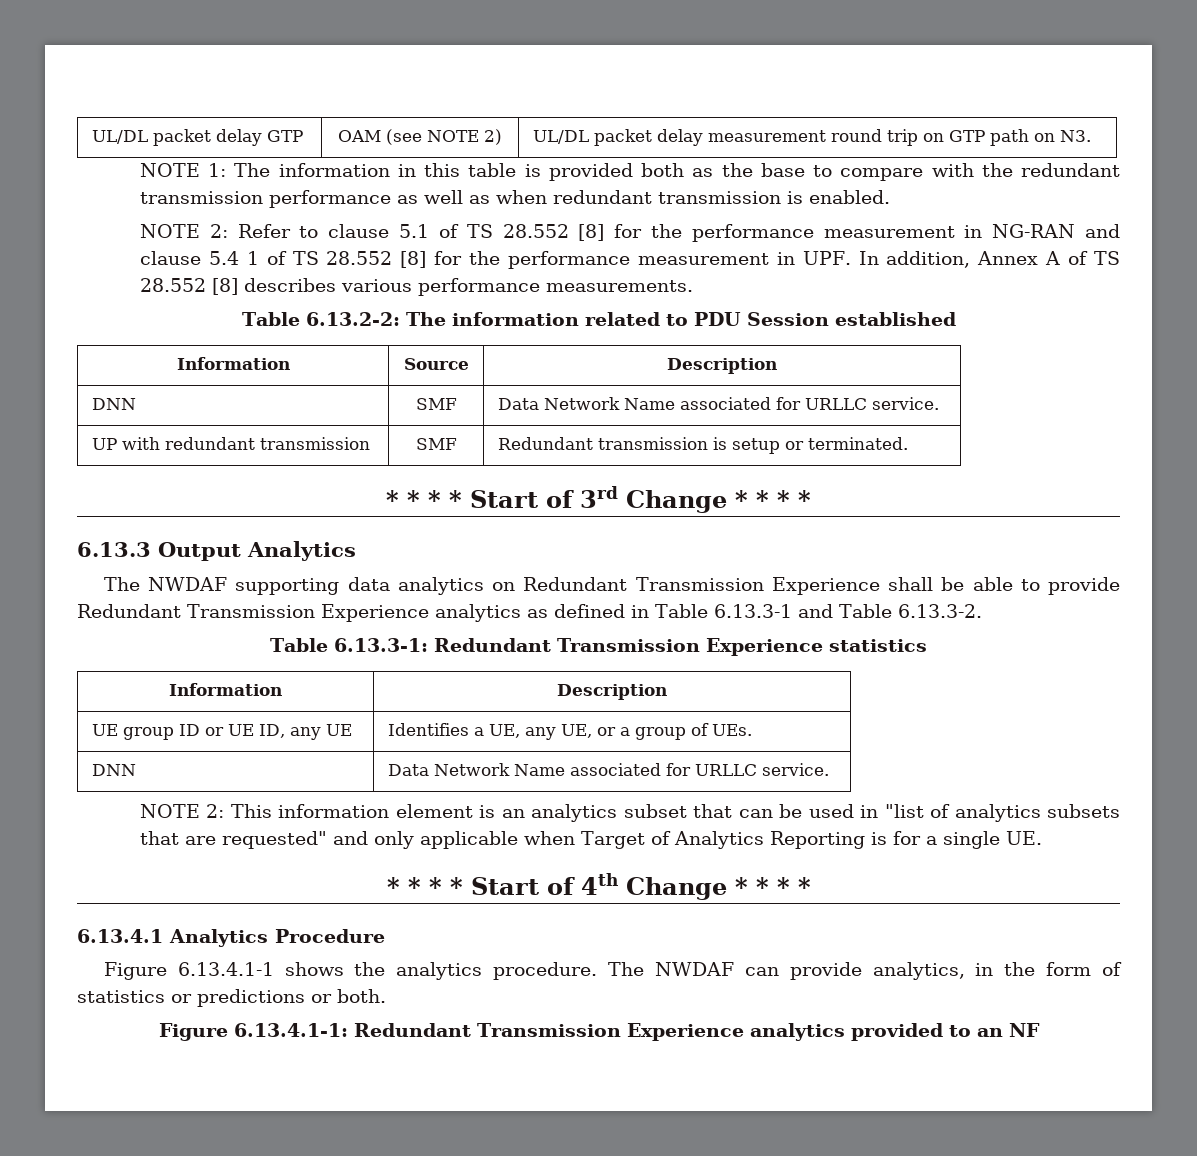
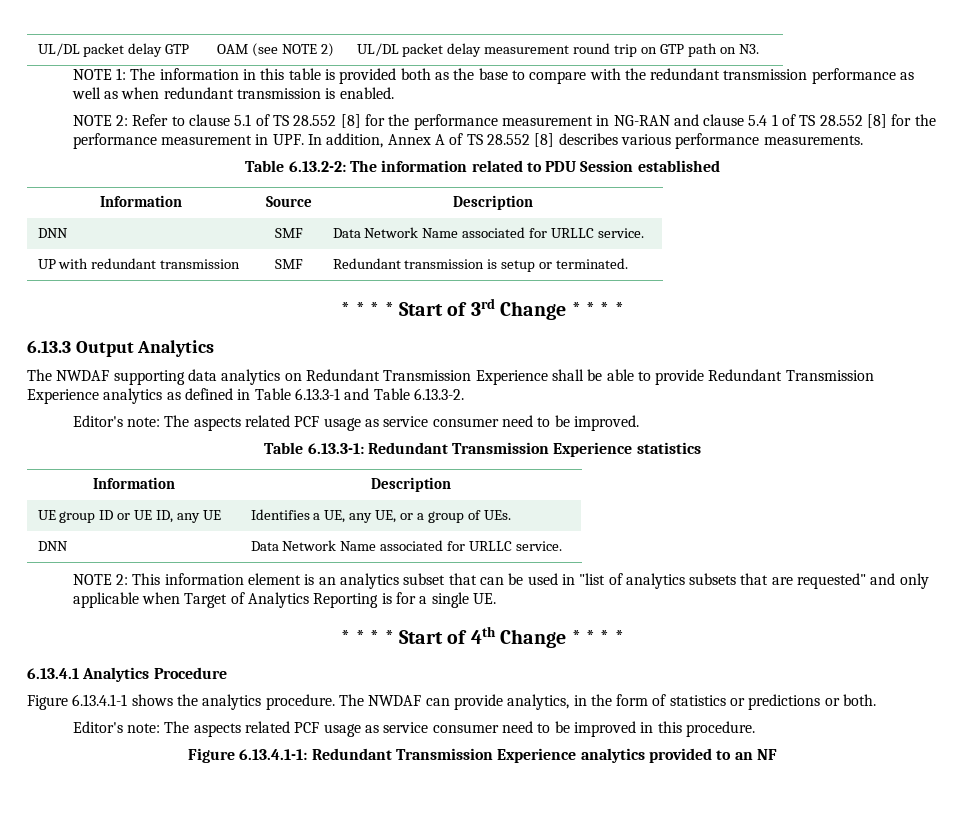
+ Editor's note: The aspects related PCF usage as service consumer need to be improved.
+ Editor's note: The aspects related PCF usage as service consumer need to be improved in this procedure.

